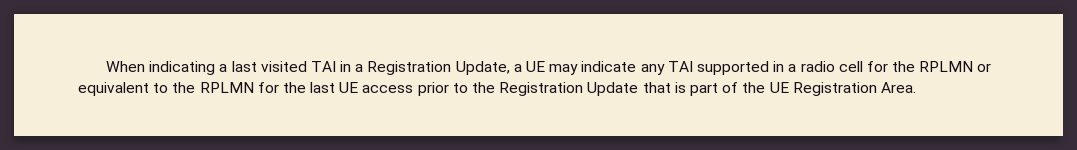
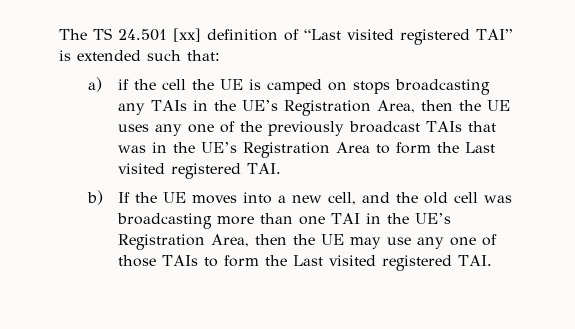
- When indicating a last visited TAI in a Registration Update, a UE may indicate any TAI supported in a radio cell for the RPLMN or equivalent to the RPLMN for the last UE access prior to the Registration Update that is part of the UE Registration Area.
+ The TS 24.501 [xx] definition of “Last visited registered TAI” is extended such that:
+ a) if the cell the UE is camped on stops broadcasting any TAIs in the UE’s Registration Area, then the UE uses any one of the previously broadcast TAIs that was in the UE’s Registration Area to form the Last visited registered TAI.
+ b) If the UE moves into a new cell, and the old cell was broadcasting more than one TAI in the UE’s Registration Area, then the UE may use any one of those TAIs to form the Last visited registered TAI.

